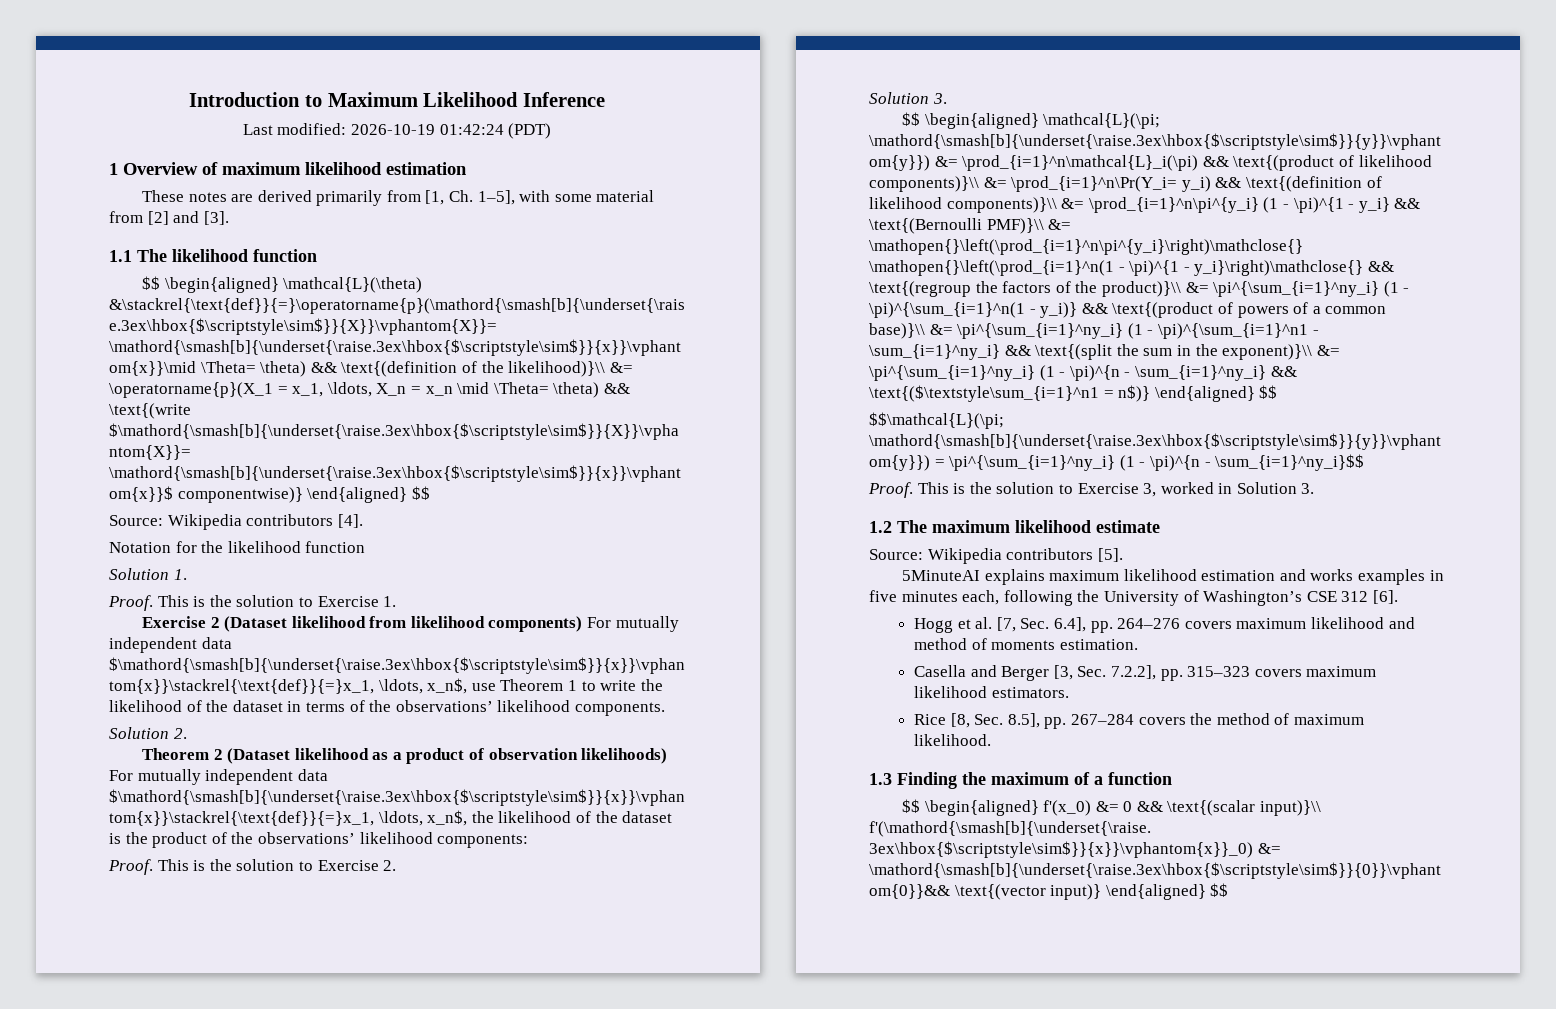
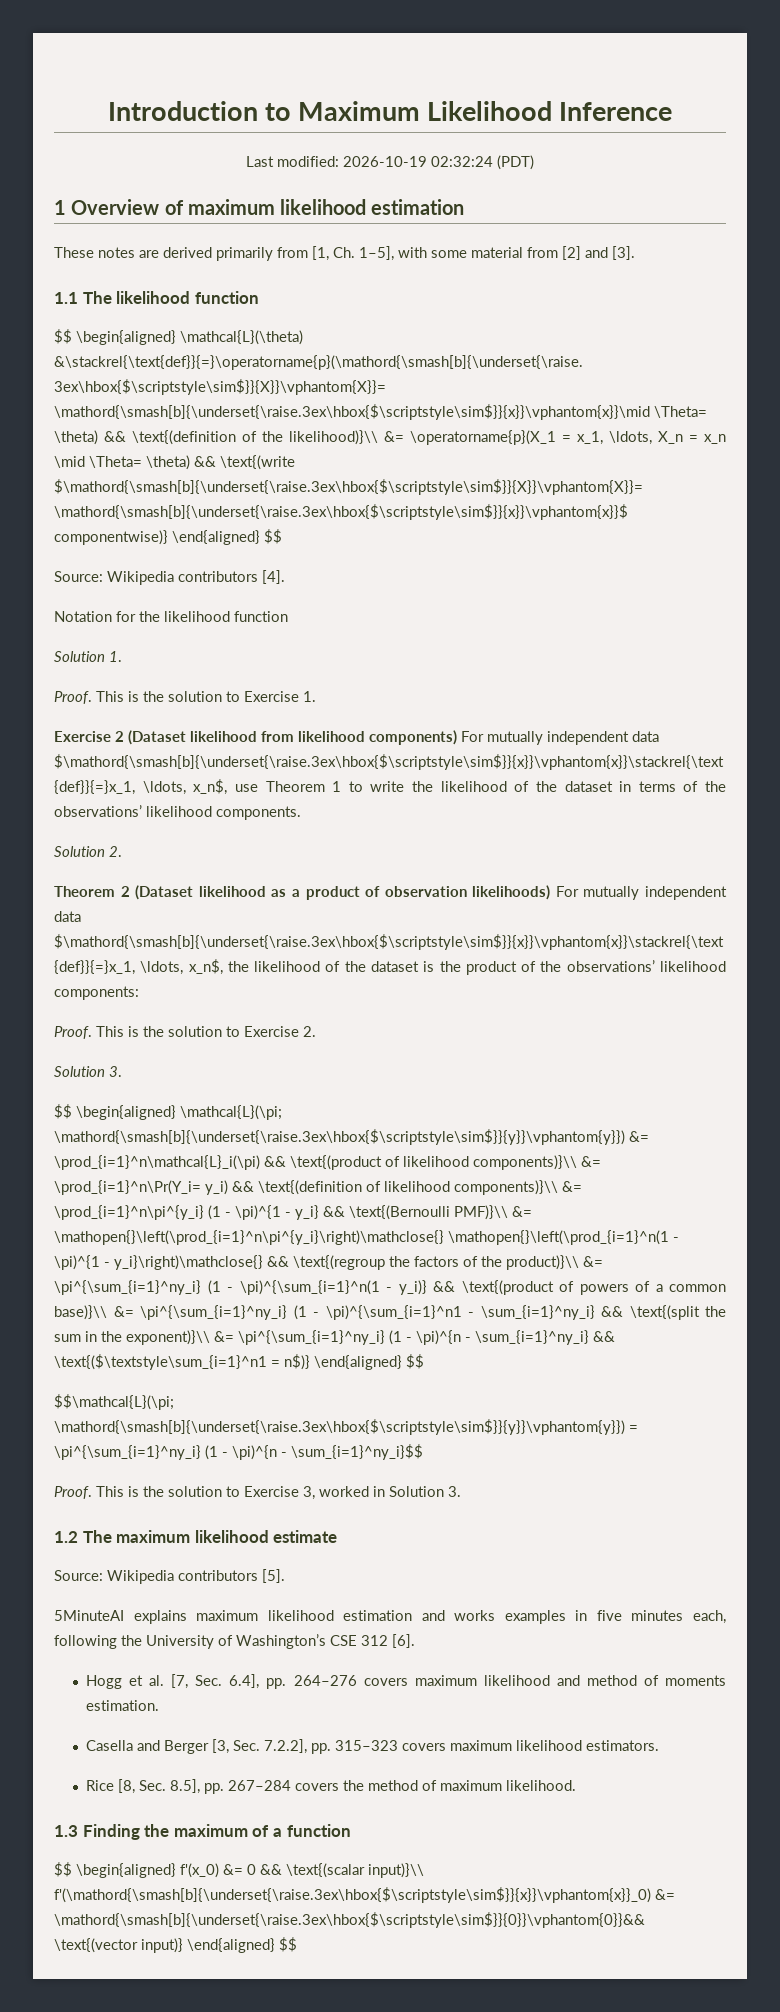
- Last modified: 2026-10-19 01:42:24 (PDT)
+ Last modified: 2026-10-19 02:32:24 (PDT)

